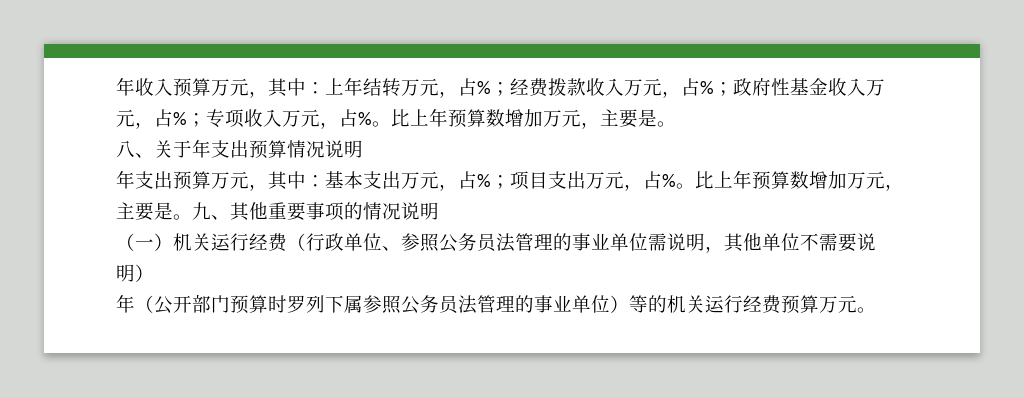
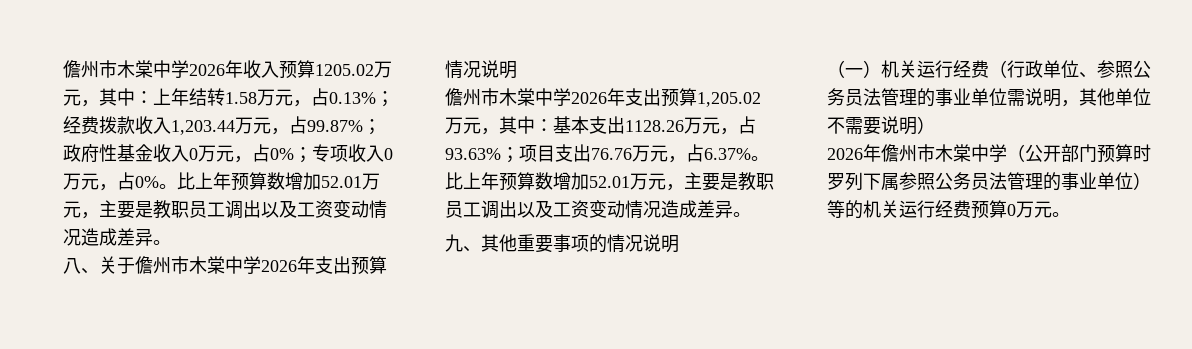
- 年收入预算万元，其中：上年结转万元，占%；经费拨款收入万元，占%；政府性基金收入万元，占%；专项收入万元，占%。比上年预算数增加万元，主要是。
- 八、关于年支出预算情况说明
+ 儋州市木棠中学2026年收入预算1205.02万元，其中：上年结转1.58万元，占0.13%；经费拨款收入1,203.44万元，占99.87%；政府性基金收入0万元，占0%；专项收入0万元，占0%。比上年预算数增加52.01万元，主要是教职员工调出以及工资变动情况造成差异。
+ 八、关于儋州市木棠中学2026年支出预算情况说明
- 年支出预算万元，其中：基本支出万元，占%；项目支出万元，占%。比上年预算数增加万元，主要是。九、其他重要事项的情况说明
+ 儋州市木棠中学2026年支出预算1,205.02万元，其中：基本支出1128.26万元，占93.63%；项目支出76.76万元，占6.37%。比上年预算数增加52.01万元，主要是教职员工调出以及工资变动情况造成差异。
+ 九、其他重要事项的情况说明
- 年（公开部门预算时罗列下属参照公务员法管理的事业单位）等的机关运行经费预算万元。
+ 2026年儋州市木棠中学（公开部门预算时罗列下属参照公务员法管理的事业单位）等的机关运行经费预算0万元。

